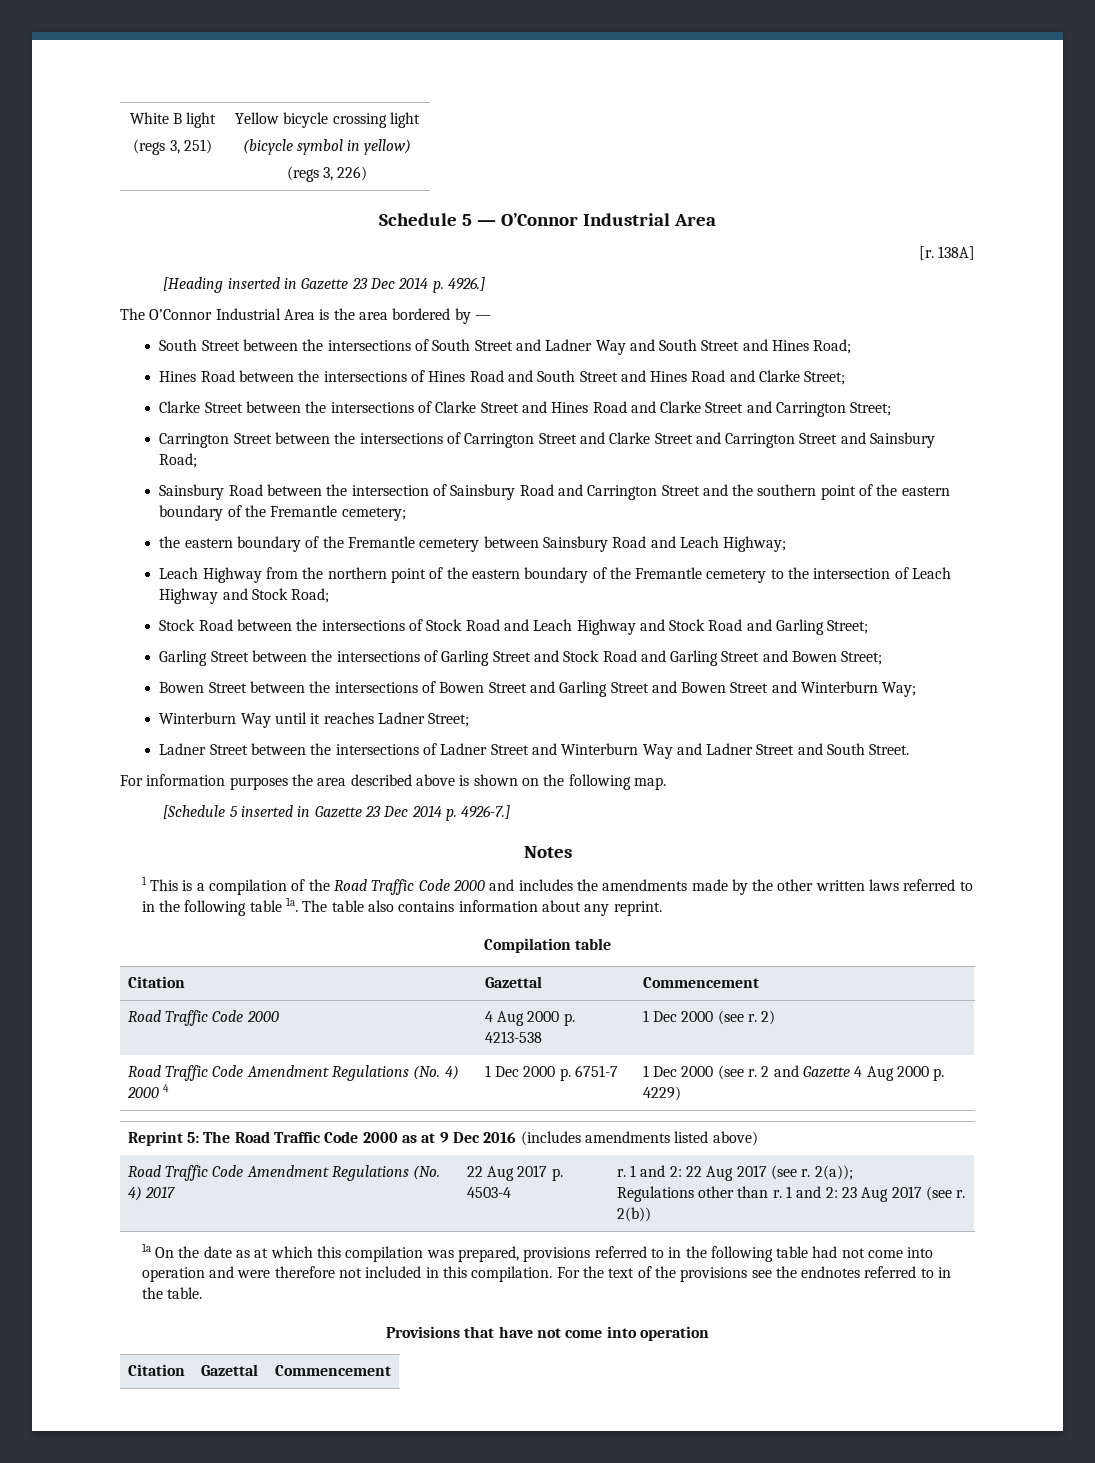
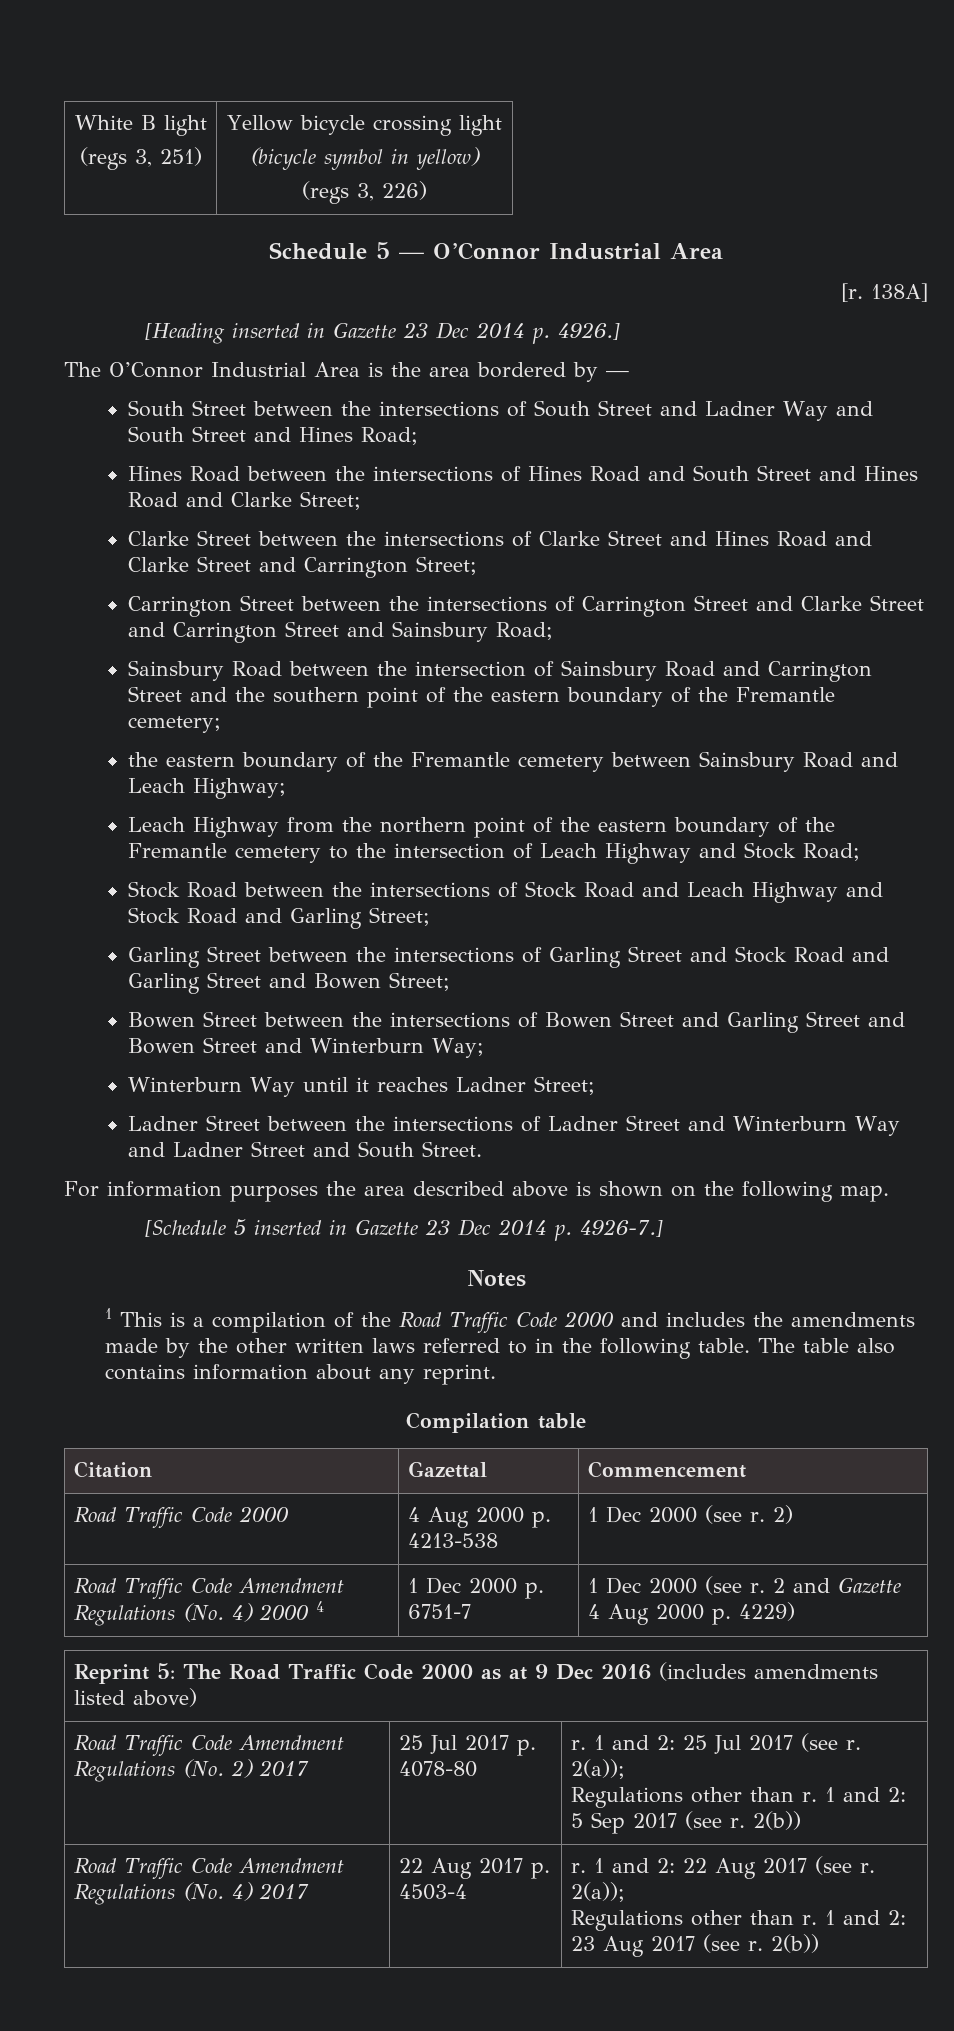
- 1 This is a compilation of the Road Traffic Code 2000 and includes the amendments made by the other written laws referred to in the following table 1a.
+ 1 This is a compilation of the Road Traffic Code 2000 and includes the amendments made by the other written laws referred to in the following table.
+ Road Traffic Code Amendment Regulations (No. 2) 2017 | 25 Jul 2017 p. 4078-80 | r. 1 and 2: 25 Jul 2017 (see r. 2(a));
+ Regulations other than r. 1 and 2: 5 Sep 2017 (see r. 2(b))
- 1a On the date as at which this compilation was prepared, provisions referred to in the following table had not come into operation and were therefore not included in this compilation. For the text of the provisions see the endnotes referred to in the table.
- Provisions that have not come into operation
- Citation | Gazettal | Commencement

